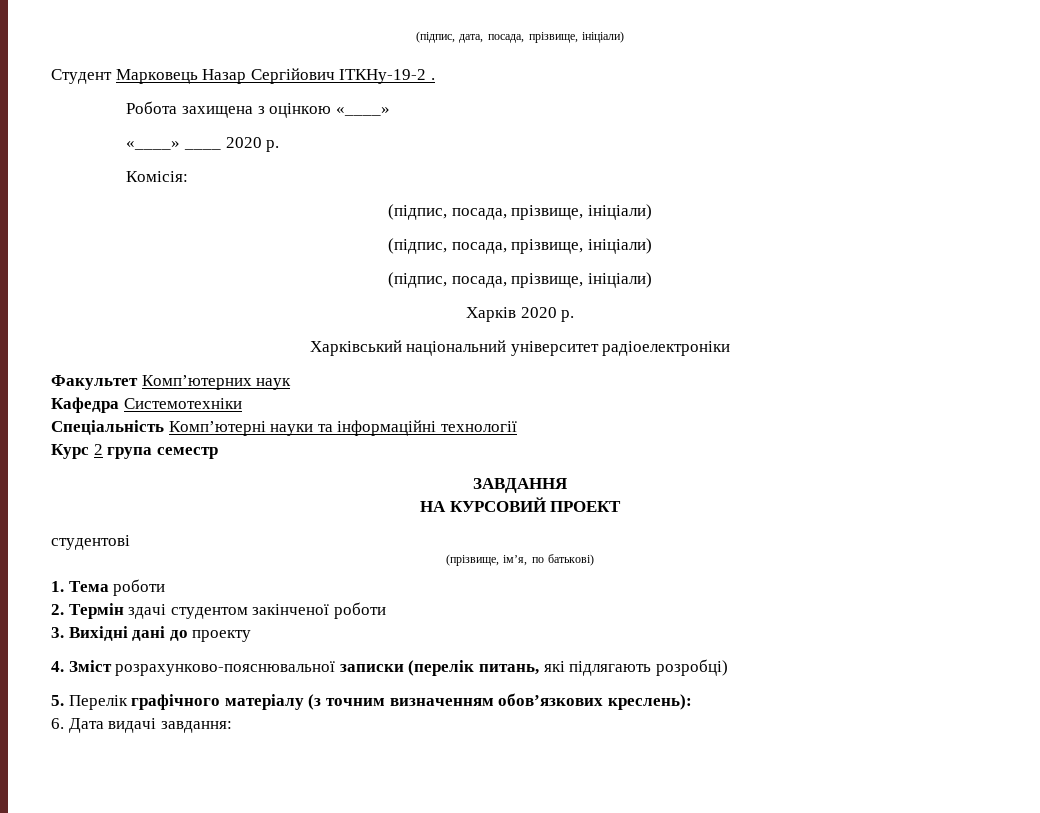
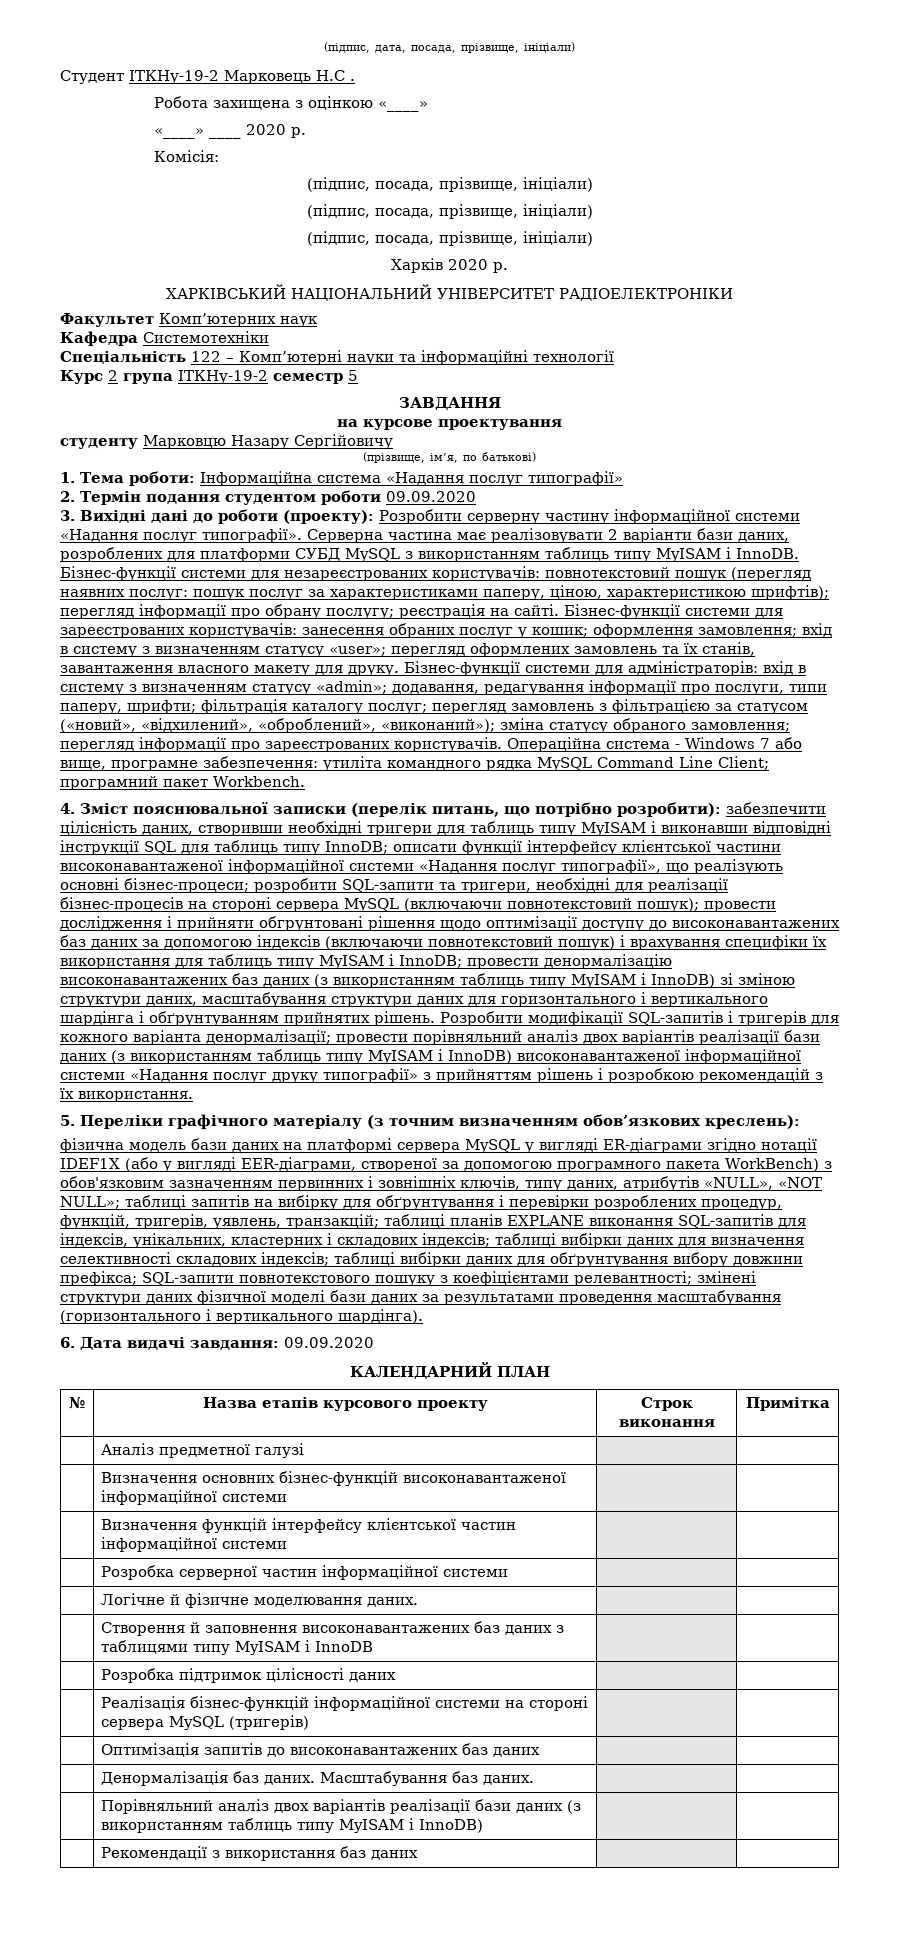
- Студент Марковець Назар Сергійович ІТКНу-19-2 .
+ Студент ІТКНу-19-2 Марковець Н.С .
- Харківський національний університет радіоелектроніки
+ ХАРКІВСЬКИЙ НАЦІОНАЛЬНИЙ УНІВЕРСИТЕТ РАДІОЕЛЕКТРОНІКИ
- Спеціальність Комп’ютерні науки та інформаційні технології
+ Спеціальність 122 – Комп’ютерні науки та інформаційні технології
- Курс 2 група семестр
+ Курс 2 група ІТКНу-19-2 семестр 5
- НА КУРСОВИЙ ПРОЕКТ
- студентові
+ на курсове проектування
+ студенту Марковцю Назару Сергійовичу
- 1. Тема роботи
+ 1. Тема роботи: Інформаційна система «Надання послуг типографії»
- 2. Термін здачі студентом закінченої роботи
+ 2. Термін подання студентом роботи 09.09.2020
- 3. Вихідні дані до проекту
+ 3. Вихідні дані до роботи (проекту): Розробити серверну частину інформаційної системи «Надання послуг типографії». Серверна частина має реалізовувати 2 варіанти бази даних, розроблених для платформи СУБД MySQL з використанням таблиць типу MyISAM і InnoDB. Бізнес-функції системи для незареєстрованих користувачів: повнотекстовий пошук (перегляд наявних послуг: пошук послуг за характеристиками паперу, ціною, характеристикою шрифтів); перегляд інформації про обрану послугу; реєстрація на сайті. Бізнес-функції системи для зареєстрованих користувачів: занесення обраних послуг у кошик; оформлення замовлення; вхід в систему з визначенням статусу «user»; перегляд оформлених замовлень та їх станів, завантаження власного макету для друку. Бізнес-функції системи для адміністраторів: вхід в систему з визначенням статусу «admin»; додавання, редагування інформації про послуги, типи паперу, шрифти; фільтрація каталогу послуг; перегляд замовлень з фільтрацією за статусом («новий», «відхилений», «оброблений», «виконаний»); зміна статусу обраного замовлення; перегляд інформації про зареєстрованих користувачів. Операційна система - Windows 7 або вище, програмне забезпечення: утиліта командного рядка MySQL Command Line Client; програмний пакет Workbench.
- 4. Зміст розрахунково-пояснювальної записки (перелік питань, які підлягають розробці)
+ 4. Зміст пояснювальної записки (перелік питань, що потрібно розробити): забезпечити цілісність даних, створивши необхідні тригери для таблиць типу MyISAM і виконавши відповідні інструкції SQL для таблиць типу InnoDB; описати функції інтерфейсу клієнтської частини високонавантаженої інформаційної системи «Надання послуг типографії», що реалізують основні бізнес-процеси; розробити SQL-запити та тригери, необхідні для реалізації бізнес-процесів на стороні сервера MySQL (включаючи повнотекстовий пошук); провести дослідження і прийняти обгрунтовані рішення щодо оптимізації доступу до високонавантажених баз даних за допомогою індексів (включаючи повнотекстовий пошук) і врахування специфіки їх використання для таблиць типу MyISAM і InnoDB; провести денормалізацію високонавантажених баз даних (з використанням таблиць типу MyISAM і InnoDB) зі зміною структури даних, масштабування структури даних для горизонтального і вертикального шардінга і обґрунтуванням прийнятих рішень. Розробити модифікації SQL-запитів і тригерів для кожного варіанта денормалізації; провести порівняльний аналіз двох варіантів реалізації бази даних (з використанням таблиць типу MyISAM і InnoDB) високонавантаженої інформаційної системи «Надання послуг друку типографії» з прийняттям рішень і розробкою рекомендацій з їх використання.
- 5. Перелік графічного матеріалу (з точним визначенням обов’язкових креслень):
+ 5. Переліки графічного матеріалу (з точним визначенням обов’язкових креслень):
- 6. Дата видачі завдання:
+ фізична модель бази даних на платформі сервера MySQL у вигляді ER-діаграми згідно нотації IDEF1X (або у вигляді EER-діаграми, створеної за допомогою програмного пакета WorkBench) з обов'язковим зазначенням первинних і зовнішніх ключів, типу даних, атрибутів «NULL», «NOT NULL»; таблиці запитів на вибірку для обґрунтування і перевірки розроблених процедур, функцій, тригерів, уявлень, транзакцій; таблиці планів EXPLANE виконання SQL-запитів для індексів, унікальних, кластерних і складових індексів; таблиці вибірки даних для визначення селективності складових індексів; таблиці вибірки даних для обґрунтування вибору довжини префікса; SQL-запити повнотекстового пошуку з коефіцієнтами релевантності; змінені структури даних фізичної моделі бази даних за результатами проведення масштабування (горизонтального і вертикального шардінга).
+ 6. Дата видачі завдання: 09.09.2020
+ КАЛЕНДАРНИЙ ПЛАН
+ № | Назва етапів курсового проекту | Строк виконання | Примітка
+ | Аналіз предметної галузі | |
+ | Визначення основних бізнес-функцій високонавантаженої інформаційної системи | |
+ | Визначення функцій інтерфейсу клієнтської частин інформаційної системи | |
+ | Розробка серверної частин інформаційної системи | |
+ | Логічне й фізичне моделювання даних. | |
+ | Створення й заповнення високонавантажених баз даних з таблицями типу MyISAM і InnoDB | |
+ | Розробка підтримок цілісності даних | |
+ | Реалізація бізнес-функцій інформаційної системи на стороні сервера MySQL (тригерів) | |
+ | Оптимізація запитів до високонавантажених баз даних | |
+ | Денормалізація баз даних. Масштабування баз даних. | |
+ | Порівняльний аналіз двох варіантів реалізації бази даних (з використанням таблиць типу MyISAM і InnoDB) | |
+ | Рекомендації з використання баз даних | |

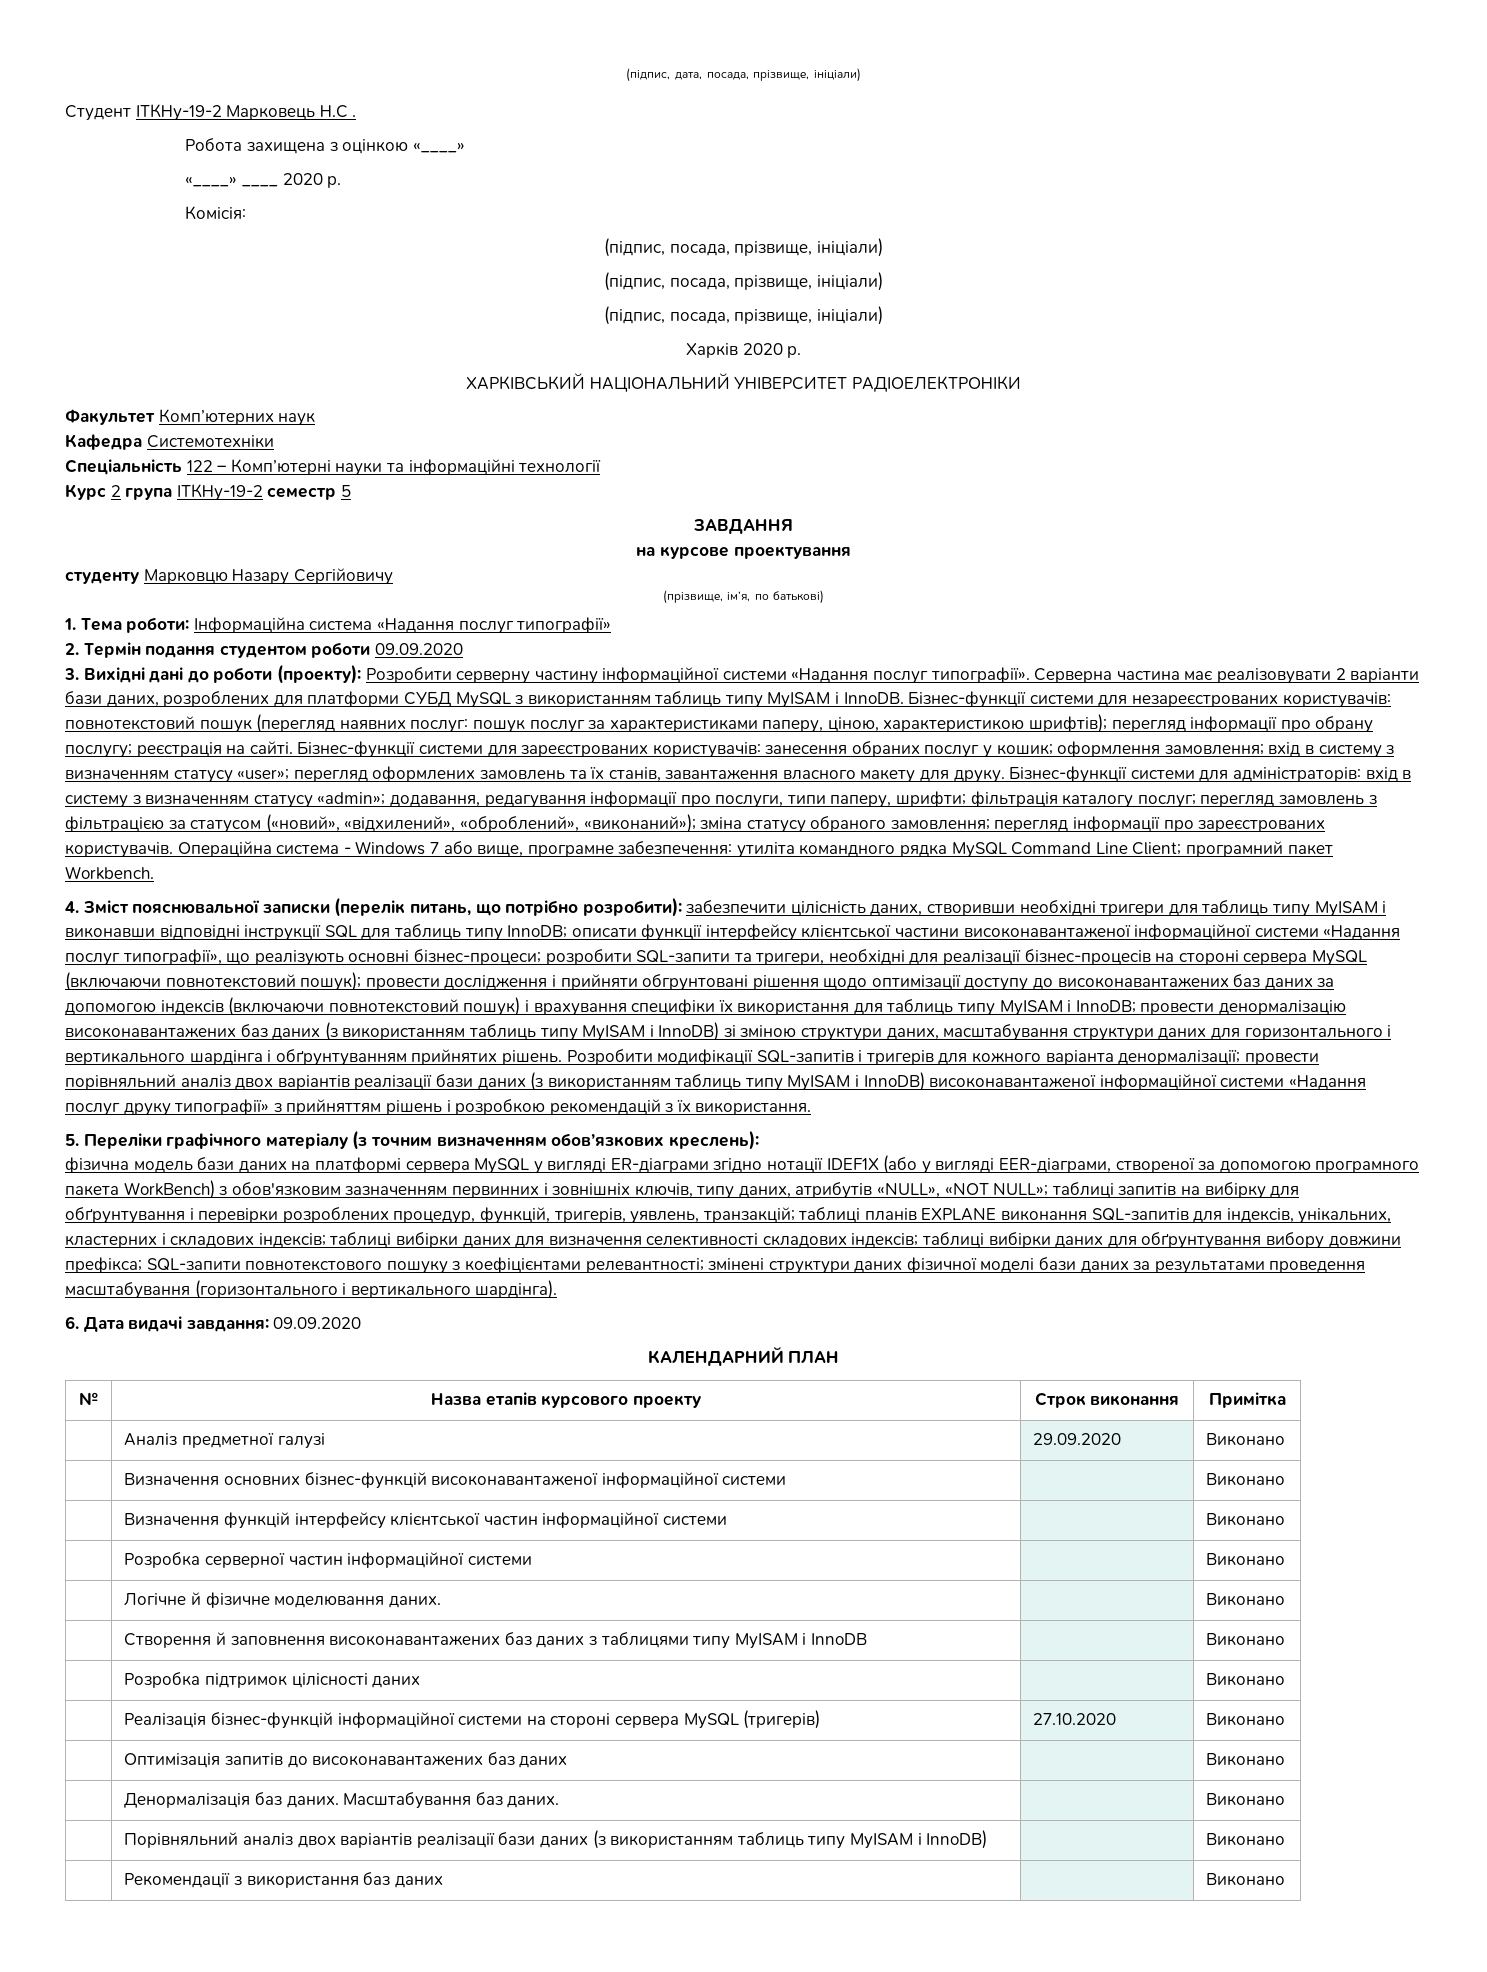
- | Аналіз предметної галузі | |
+ | Аналіз предметної галузі | 29.09.2020 | Виконано
- | Визначення основних бізнес-функцій високонавантаженої інформаційної системи | |
+ | Визначення основних бізнес-функцій високонавантаженої інформаційної системи | | Виконано
- | Визначення функцій інтерфейсу клієнтської частин інформаційної системи | |
+ | Визначення функцій інтерфейсу клієнтської частин інформаційної системи | | Виконано
- | Розробка серверної частин інформаційної системи | |
+ | Розробка серверної частин інформаційної системи | | Виконано
- | Логічне й фізичне моделювання даних. | |
+ | Логічне й фізичне моделювання даних. | | Виконано
- | Створення й заповнення високонавантажених баз даних з таблицями типу MyISAM і InnoDB | |
+ | Створення й заповнення високонавантажених баз даних з таблицями типу MyISAM і InnoDB | | Виконано
- | Розробка підтримок цілісності даних | |
+ | Розробка підтримок цілісності даних | | Виконано
- | Реалізація бізнес-функцій інформаційної системи на стороні сервера MySQL (тригерів) | |
+ | Реалізація бізнес-функцій інформаційної системи на стороні сервера MySQL (тригерів) | 27.10.2020 | Виконано
- | Оптимізація запитів до високонавантажених баз даних | |
+ | Оптимізація запитів до високонавантажених баз даних | | Виконано
- | Денормалізація баз даних. Масштабування баз даних. | |
+ | Денормалізація баз даних. Масштабування баз даних. | | Виконано
- | Порівняльний аналіз двох варіантів реалізації бази даних (з використанням таблиць типу MyISAM і InnoDB) | |
+ | Порівняльний аналіз двох варіантів реалізації бази даних (з використанням таблиць типу MyISAM і InnoDB) | | Виконано
- | Рекомендації з використання баз даних | |
+ | Рекомендації з використання баз даних | | Виконано

